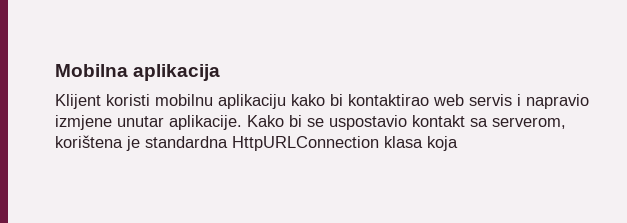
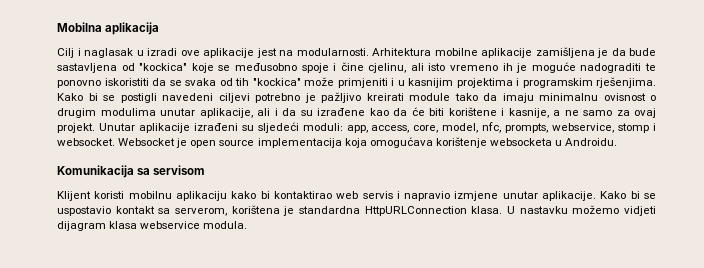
+ Cilj i naglasak u izradi ove aplikacije jest na modularnosti. Arhitektura mobilne aplikacije zamišljena je da bude sastavljena od "kockica" koje se međusobno spoje i čine cjelinu, ali isto vremeno ih je moguće nadograditi te ponovno iskoristiti da se svaka od tih "kockica" može primjeniti i u kasnijim projektima i programskim rješenjima. Kako bi se postigli navedeni ciljevi potrebno je pažljivo kreirati module tako da imaju minimalnu ovisnost o drugim modulima unutar aplikacije, ali i da su izrađene kao da će biti korištene i kasnije, a ne samo za ovaj projekt. Unutar aplikacije izrađeni su sljedeći moduli: app, access, core, model, nfc, prompts, webservice, stomp i websocket. Websocket je open source implementacija koja omogućava korištenje websocketa u Androidu.
+ Komunikacija sa servisom
- Kako bi se uspostavio kontakt sa serverom, korištena je standardna HttpURLConnection klasa koja
+ Kako bi se uspostavio kontakt sa serverom, korištena je standardna HttpURLConnection klasa. U nastavku možemo vidjeti dijagram klasa webservice modula.

